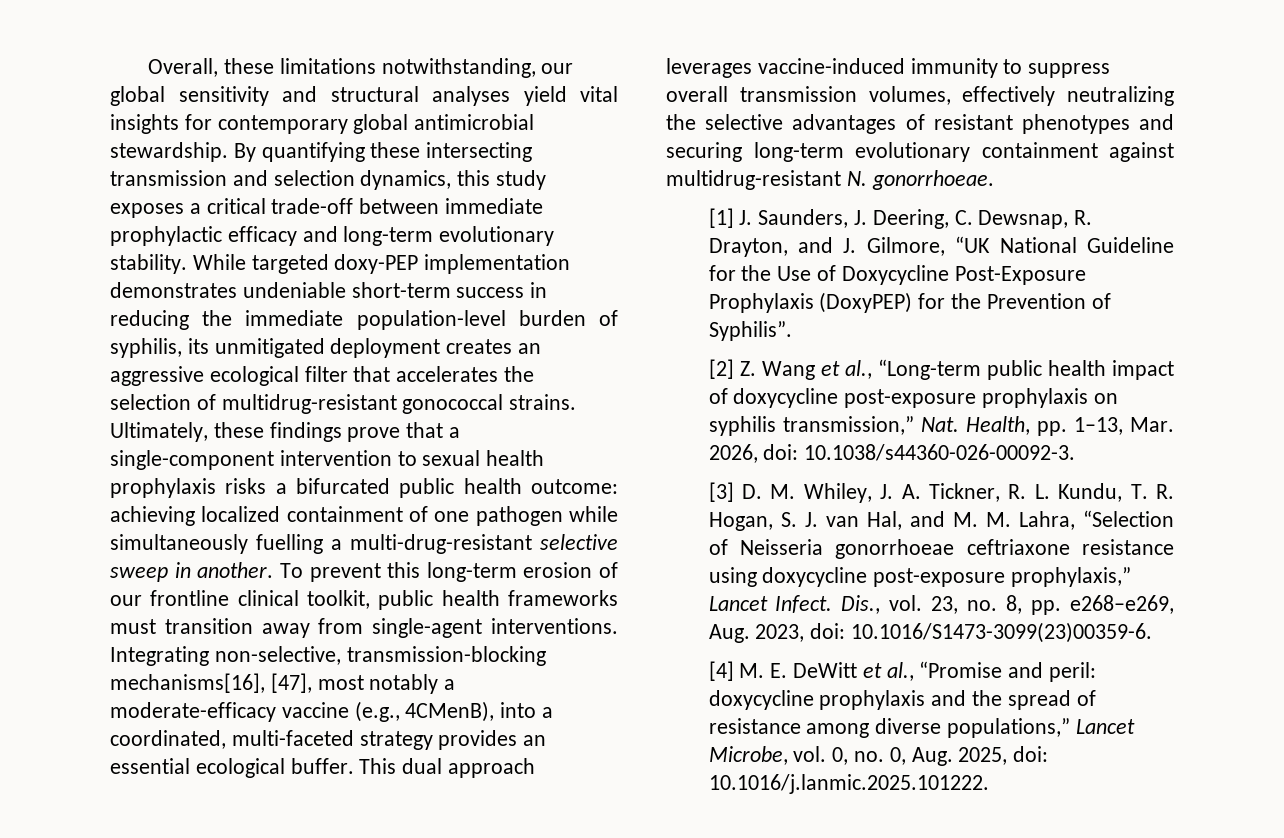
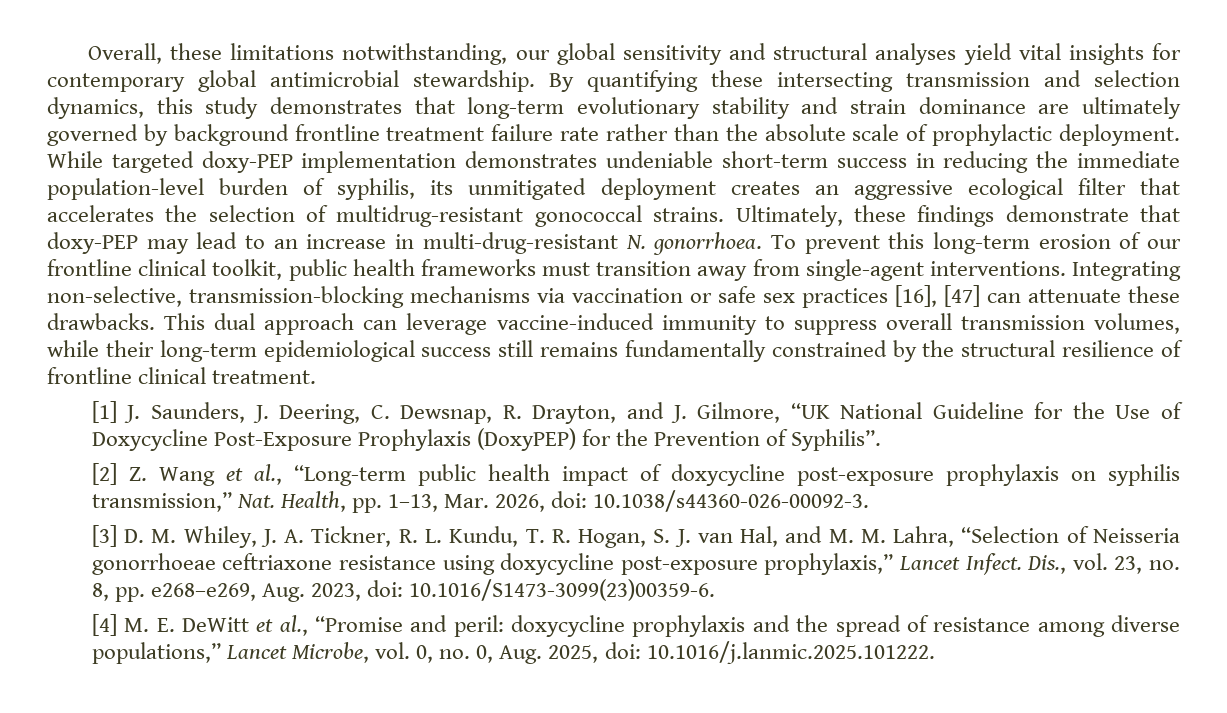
- By quantifying these intersecting transmission and selection dynamics, this study exposes a critical trade-off between immediate prophylactic efficacy and long-term evolutionary stability.
+ By quantifying these intersecting transmission and selection dynamics, this study demonstrates that long-term evolutionary stability and strain dominance are ultimately governed by background frontline treatment failure rate rather than the absolute scale of prophylactic deployment.
- Ultimately, these findings prove that a single-component intervention to sexual health prophylaxis risks a bifurcated public health outcome: achieving localized containment of one pathogen while simultaneously fuelling a multi-drug-resistant selective sweep in another.
+ Ultimately, these findings demonstrate that doxy-PEP may lead to an increase in multi-drug-resistant N. gonorrhoea.
- Integrating non-selective, transmission-blocking mechanisms[16], [47], most notably a moderate-efficacy vaccine (e.g., 4CMenB), into a coordinated, multi-faceted strategy provides an essential ecological buffer.
+ Integrating non-selective, transmission-blocking mechanisms via vaccination or safe sex practices [16], [47] can attenuate these drawbacks.
- This dual approach leverages vaccine-induced immunity to suppress overall transmission volumes, effectively neutralizing the selective advantages of resistant phenotypes and securing long-term evolutionary containment against multidrug-resistant N. gonorrhoeae.
+ This dual approach can leverage vaccine-induced immunity to suppress overall transmission volumes, while their long-term epidemiological success still remains fundamentally constrained by the structural resilience of frontline clinical treatment.

